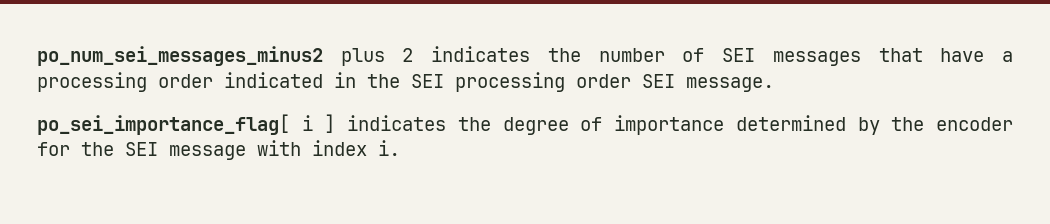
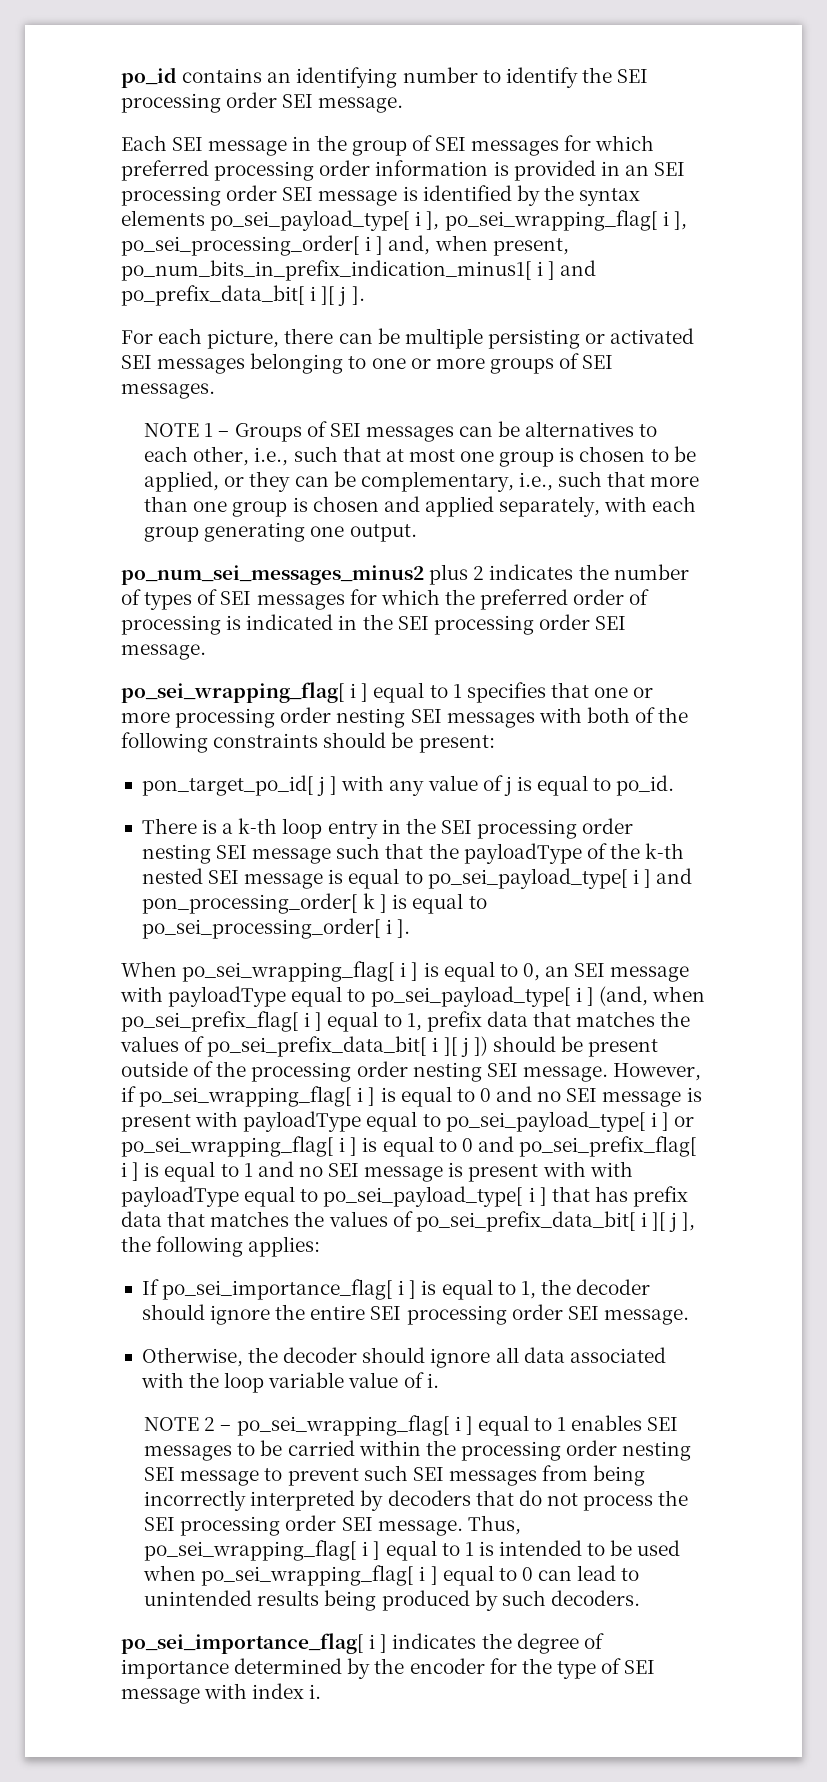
+ po_id contains an identifying number to identify the SEI processing order SEI message.
+ Each SEI message in the group of SEI messages for which preferred processing order information is provided in an SEI processing order SEI message is identified by the syntax elements po_sei_payload_type[ i ], po_sei_wrapping_flag[ i ], po_sei_processing_order[ i ] and, when present, po_num_bits_in_prefix_indication_minus1[ i ] and po_prefix_data_bit[ i ][ j ].
+ For each picture, there can be multiple persisting or activated SEI messages belonging to one or more groups of SEI messages.
+ NOTE 1 – Groups of SEI messages can be alternatives to each other, i.e., such that at most one group is chosen to be applied, or they can be complementary, i.e., such that more than one group is chosen and applied separately, with each group generating one output.
- po_num_sei_messages_minus2 plus 2 indicates the number of SEI messages that have a processing order indicated in the SEI processing order SEI message.
+ po_num_sei_messages_minus2 plus 2 indicates the number of types of SEI messages for which the preferred order of processing is indicated in the SEI processing order SEI message.
+ po_sei_wrapping_flag[ i ] equal to 1 specifies that one or more processing order nesting SEI messages with both of the following constraints should be present:
+ pon_target_po_id[ j ] with any value of j is equal to po_id.
+ There is a k-th loop entry in the SEI processing order nesting SEI message such that the payloadType of the k-th nested SEI message is equal to po_sei_payload_type[ i ] and pon_processing_order[ k ] is equal to po_sei_processing_order[ i ].
+ When po_sei_wrapping_flag[ i ] is equal to 0, an SEI message with payloadType equal to po_sei_payload_type[ i ] (and, when po_sei_prefix_flag[ i ] equal to 1, prefix data that matches the values of po_sei_prefix_data_bit[ i ][ j ]) should be present outside of the processing order nesting SEI message. However, if po_sei_wrapping_flag[ i ] is equal to 0 and no SEI message is present with payloadType equal to po_sei_payload_type[ i ] or po_sei_wrapping_flag[ i ] is equal to 0 and po_sei_prefix_flag[ i ] is equal to 1 and no SEI message is present with with payloadType equal to po_sei_payload_type[ i ] that has prefix data that matches the values of po_sei_prefix_data_bit[ i ][ j ], the following applies:
+ If po_sei_importance_flag[ i ] is equal to 1, the decoder should ignore the entire SEI processing order SEI message.
+ Otherwise, the decoder should ignore all data associated with the loop variable value of i.
+ NOTE 2 – po_sei_wrapping_flag[ i ] equal to 1 enables SEI messages to be carried within the processing order nesting SEI message to prevent such SEI messages from being incorrectly interpreted by decoders that do not process the SEI processing order SEI message. Thus, po_sei_wrapping_flag[ i ] equal to 1 is intended to be used when po_sei_wrapping_flag[ i ] equal to 0 can lead to unintended results being produced by such decoders.
- po_sei_importance_flag[ i ] indicates the degree of importance determined by the encoder for the SEI message with index i.
+ po_sei_importance_flag[ i ] indicates the degree of importance determined by the encoder for the type of SEI message with index i.

